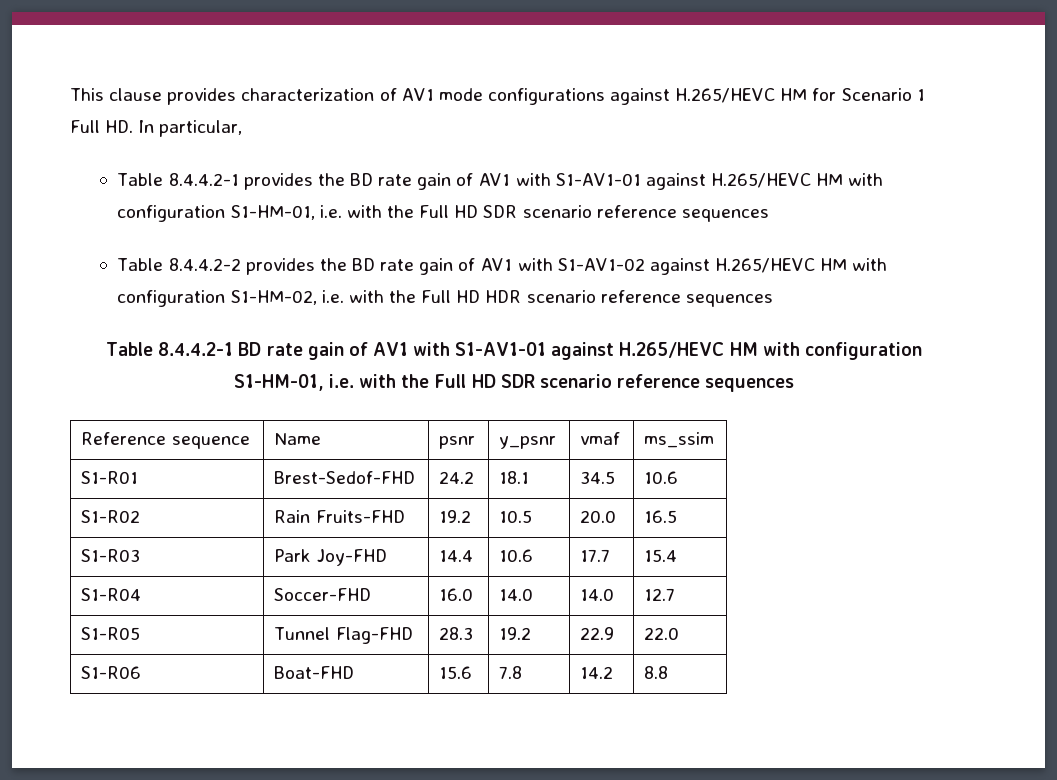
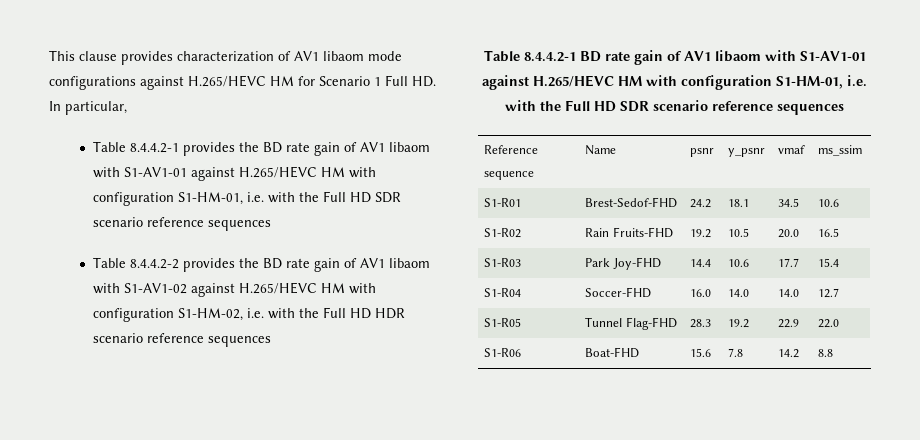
- This clause provides characterization of AV1 mode configurations against H.265/HEVC HM for Scenario 1 Full HD. In particular,
+ This clause provides characterization of AV1 libaom mode configurations against H.265/HEVC HM for Scenario 1 Full HD. In particular,
- Table 8.4.4.2-1 provides the BD rate gain of AV1 with S1-AV1-01 against H.265/HEVC HM with configuration S1-HM-01, i.e. with the Full HD SDR scenario reference sequences
+ Table 8.4.4.2-1 provides the BD rate gain of AV1 libaom with S1-AV1-01 against H.265/HEVC HM with configuration S1-HM-01, i.e. with the Full HD SDR scenario reference sequences
- Table 8.4.4.2-2 provides the BD rate gain of AV1 with S1-AV1-02 against H.265/HEVC HM with configuration S1-HM-02, i.e. with the Full HD HDR scenario reference sequences
+ Table 8.4.4.2-2 provides the BD rate gain of AV1 libaom with S1-AV1-02 against H.265/HEVC HM with configuration S1-HM-02, i.e. with the Full HD HDR scenario reference sequences
- Table 8.4.4.2-1 BD rate gain of AV1 with S1-AV1-01 against H.265/HEVC HM with configuration S1-HM-01, i.e. with the Full HD SDR scenario reference sequences
+ Table 8.4.4.2-1 BD rate gain of AV1 libaom with S1-AV1-01 against H.265/HEVC HM with configuration S1-HM-01, i.e. with the Full HD SDR scenario reference sequences

